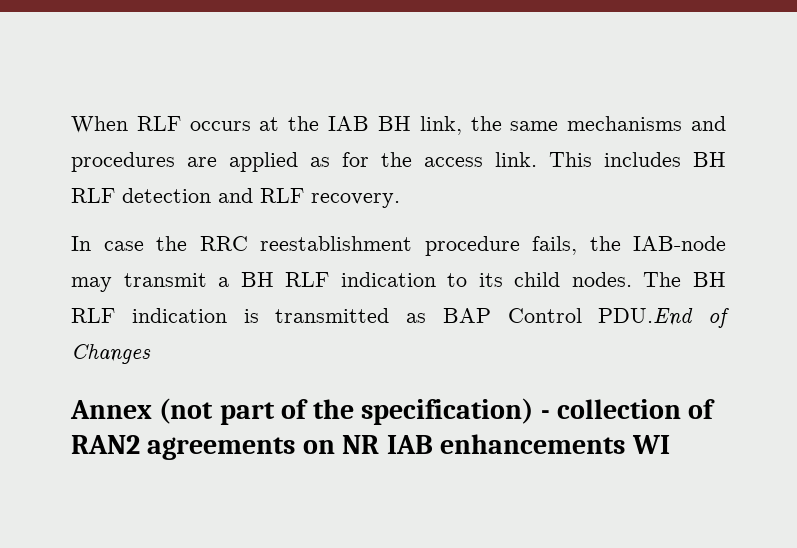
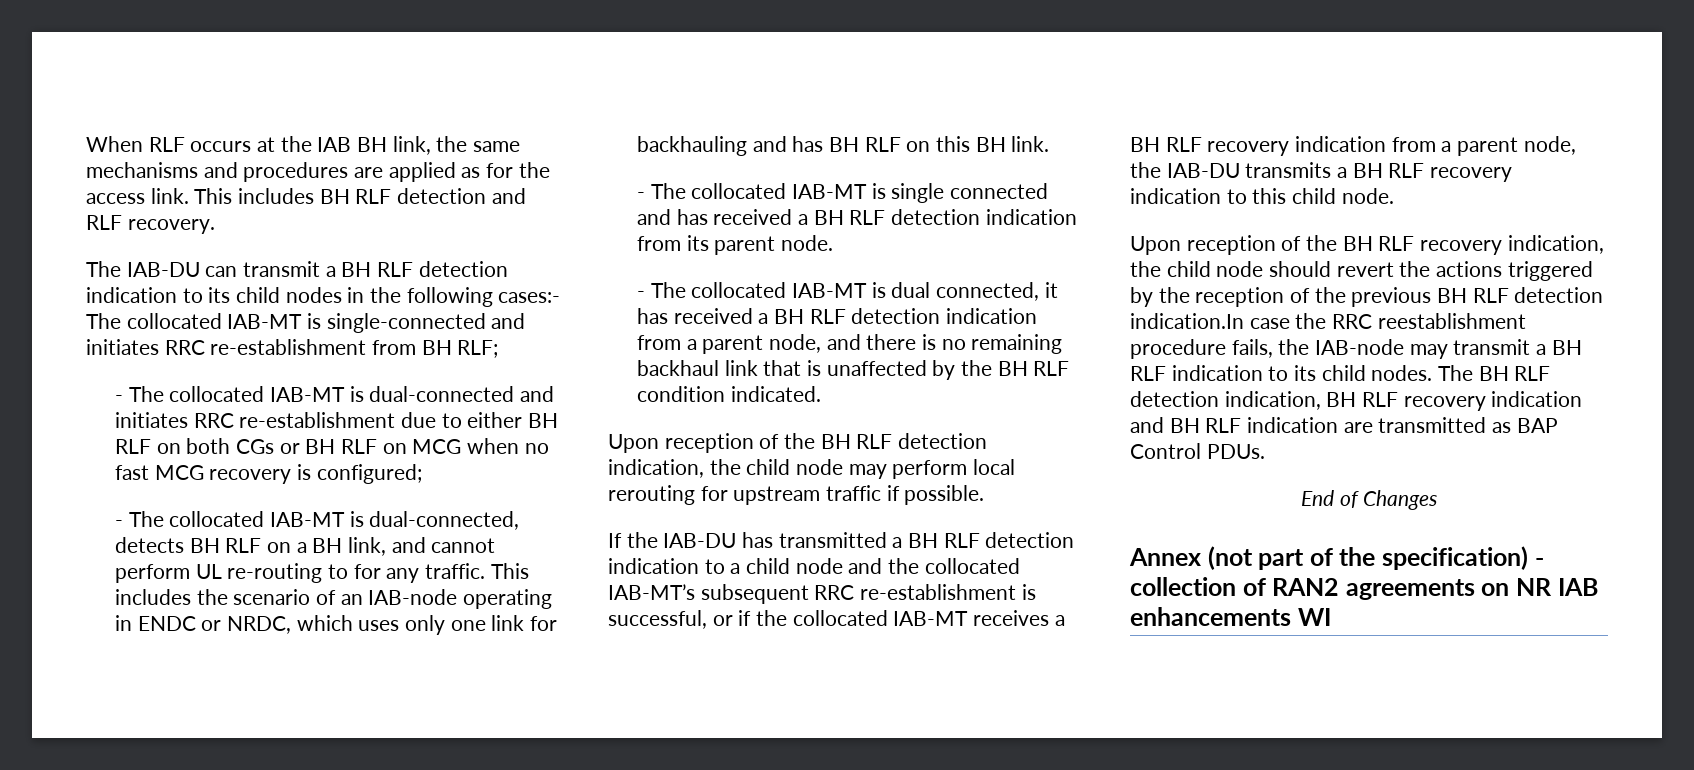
- In case the RRC reestablishment procedure fails, the IAB-node may transmit a BH RLF indication to its child nodes.
+ The IAB-DU can transmit a BH RLF detection indication to its child nodes in the following cases:- The collocated IAB-MT is single-connected and initiates RRC re-establishment from BH RLF;
+ - The collocated IAB-MT is dual-connected and initiates RRC re-establishment due to either BH RLF on both CGs or BH RLF on MCG when no fast MCG recovery is configured;
+ - The collocated IAB-MT is dual-connected, detects BH RLF on a BH link, and cannot perform UL re-routing to for any traffic. This includes the scenario of an IAB-node operating in ENDC or NRDC, which uses only one link for backhauling and has BH RLF on this BH link.
+ - The collocated IAB-MT is single connected and has received a BH RLF detection indication from its parent node.
+ - The collocated IAB-MT is dual connected, it has received a BH RLF detection indication from a parent node, and there is no remaining backhaul link that is unaffected by the BH RLF condition indicated.
+ Upon reception of the BH RLF detection indication, the child node may perform local rerouting for upstream traffic if possible.
+ If the IAB-DU has transmitted a BH RLF detection indication to a child node and the collocated IAB-MT’s subsequent RRC re-establishment is successful, or if the collocated IAB-MT receives a BH RLF recovery indication from a parent node, the IAB-DU transmits a BH RLF recovery indication to this child node.
+ Upon reception of the BH RLF recovery indication, the child node should revert the actions triggered by the reception of the previous BH RLF detection indication.In case the RRC reestablishment procedure fails, the IAB-node may transmit a BH RLF indication to its child nodes.
- The BH RLF indication is transmitted as BAP Control PDU.End of Changes
+ The BH RLF detection indication, BH RLF recovery indication and BH RLF indication are transmitted as BAP Control PDUs.
+ End of Changes

